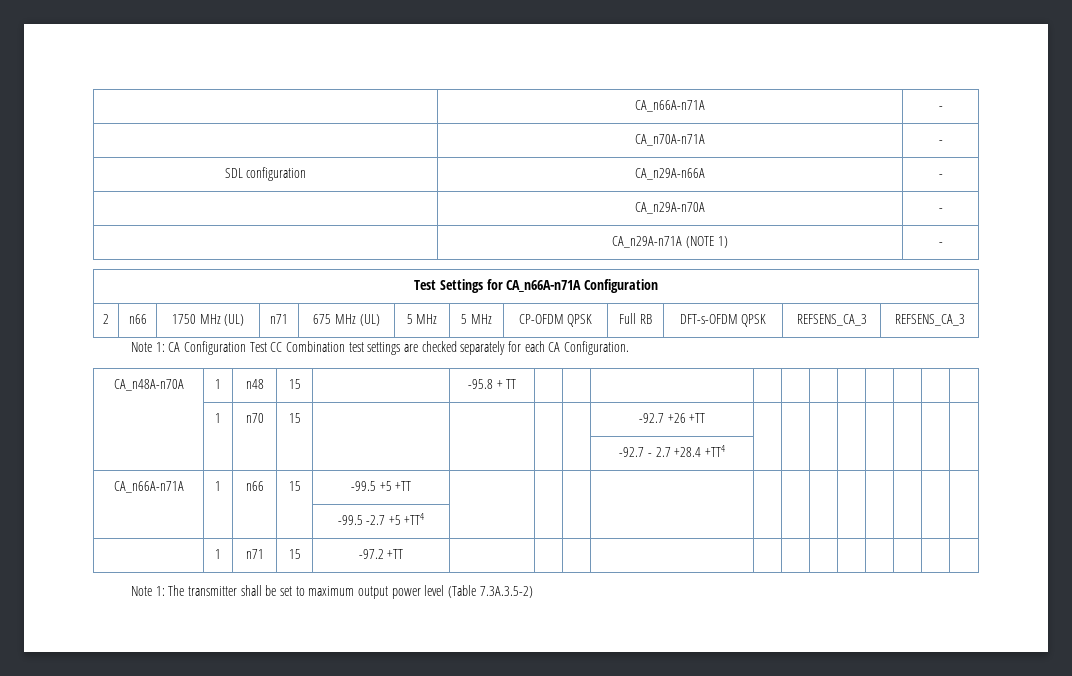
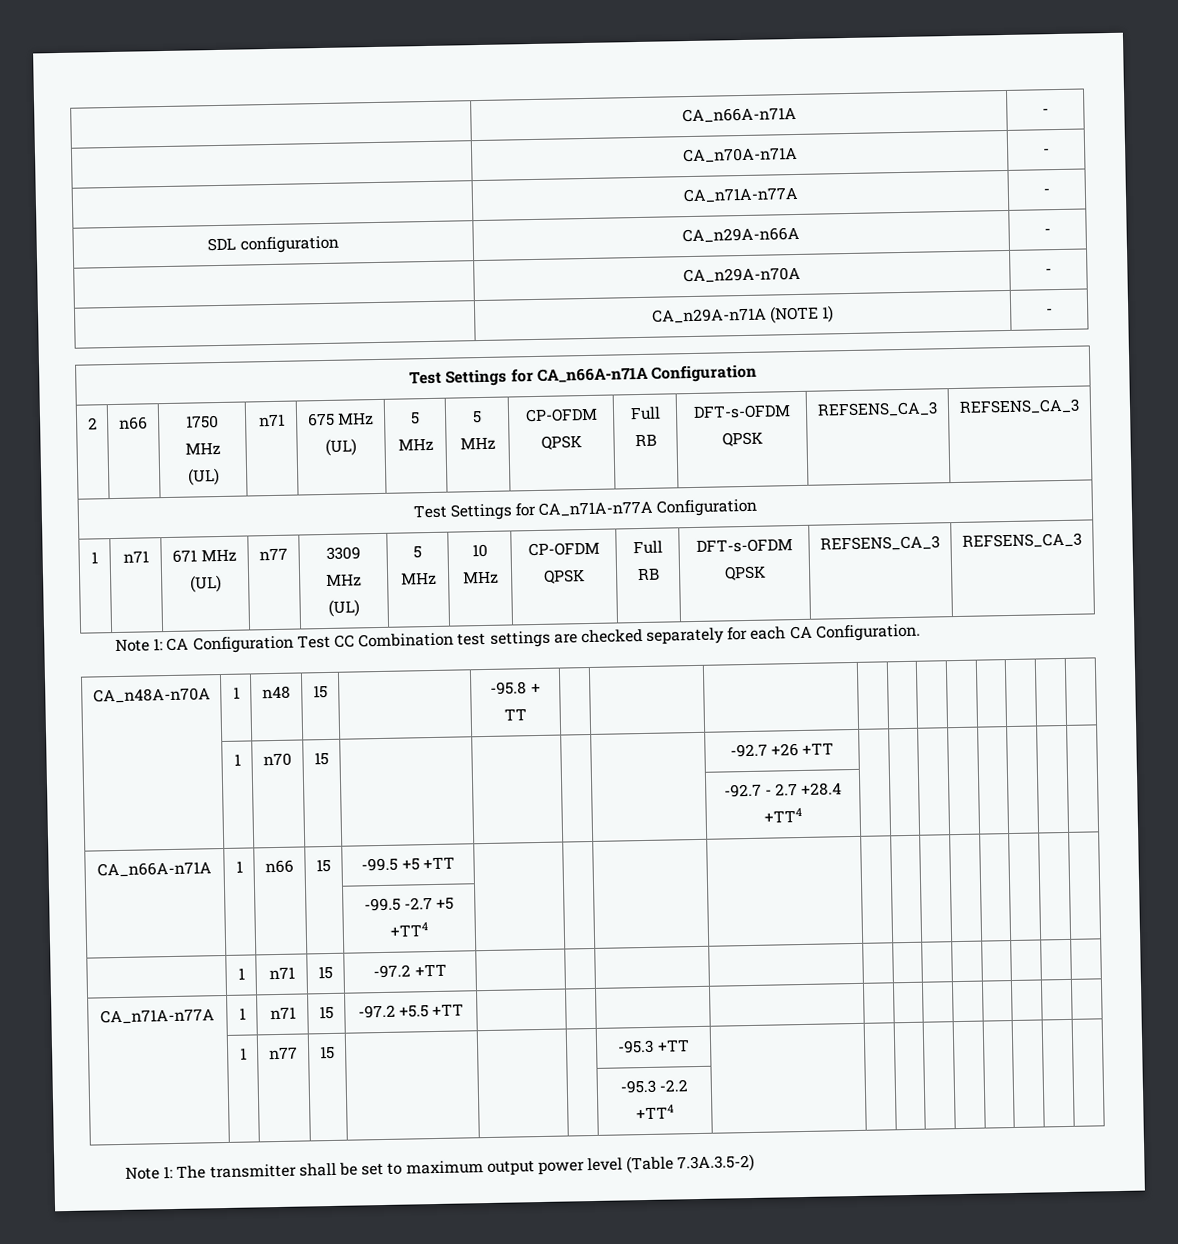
+ | CA_n71A-n77A | -
+ Test Settings for CA_n71A-n77A Configuration
+ 1 | n71 | 671 MHz (UL) | n77 | 3309 MHz (UL) | 5 MHz | 10 MHz | CP-OFDM QPSK | Full RB | DFT-s-OFDM QPSK | REFSENS_CA_3 | REFSENS_CA_3
+ CA_n71A-n77A | 1 | n71 | 15 | -97.2 +5.5 +TT | | | | | | | | | | | |
+ | 1 | n77 | 15 | | | | -95.3 +TT | | | | | | | | |
+ | | | | | | | -95.3 -2.2 +TT4 | | | | | | | | |

